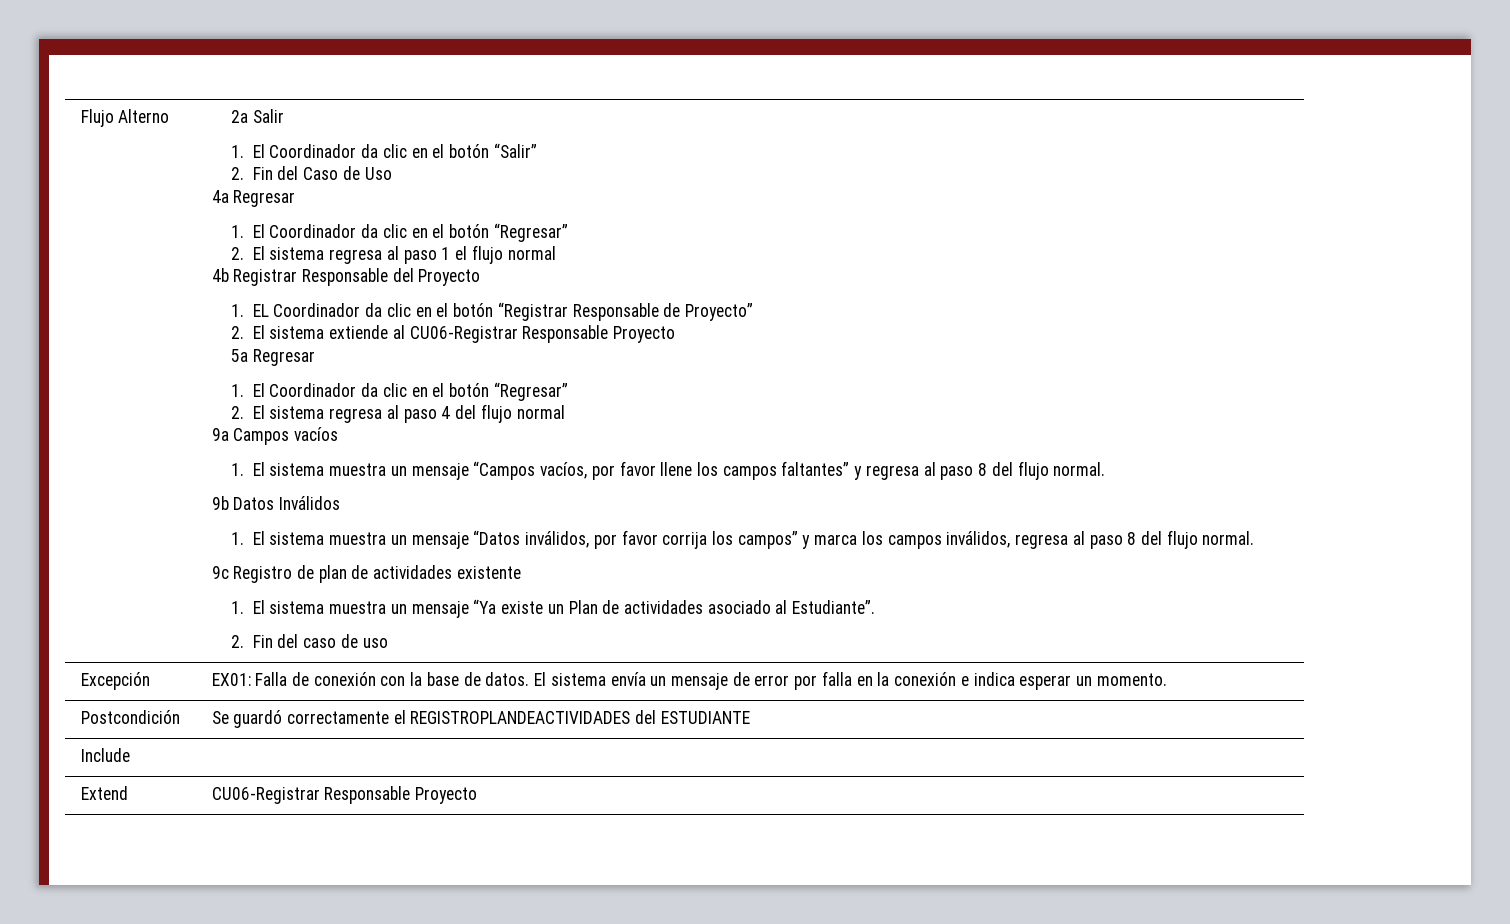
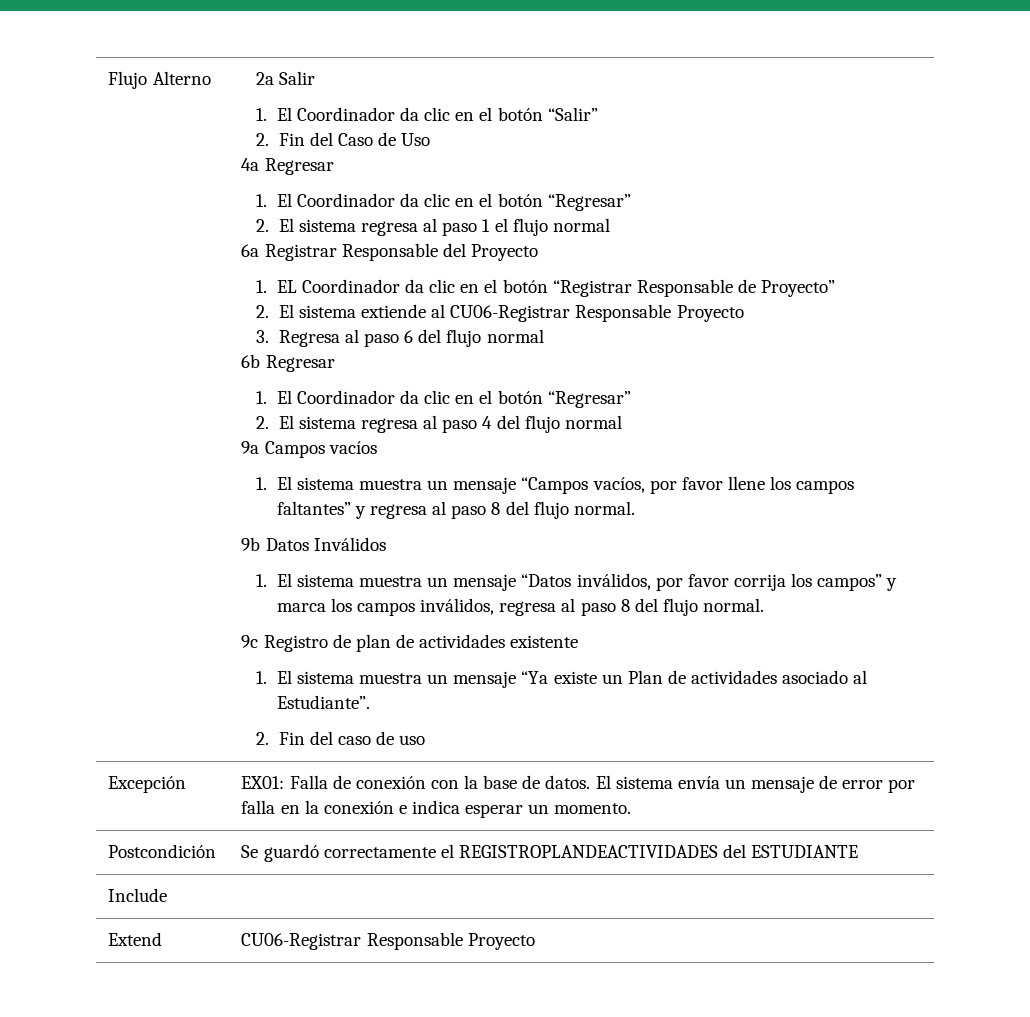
- 4b Registrar Responsable del Proyecto
+ 6a Registrar Responsable del Proyecto
- 5a Regresar
+ 3. Regresa al paso 6 del flujo normal
+ 6b Regresar

